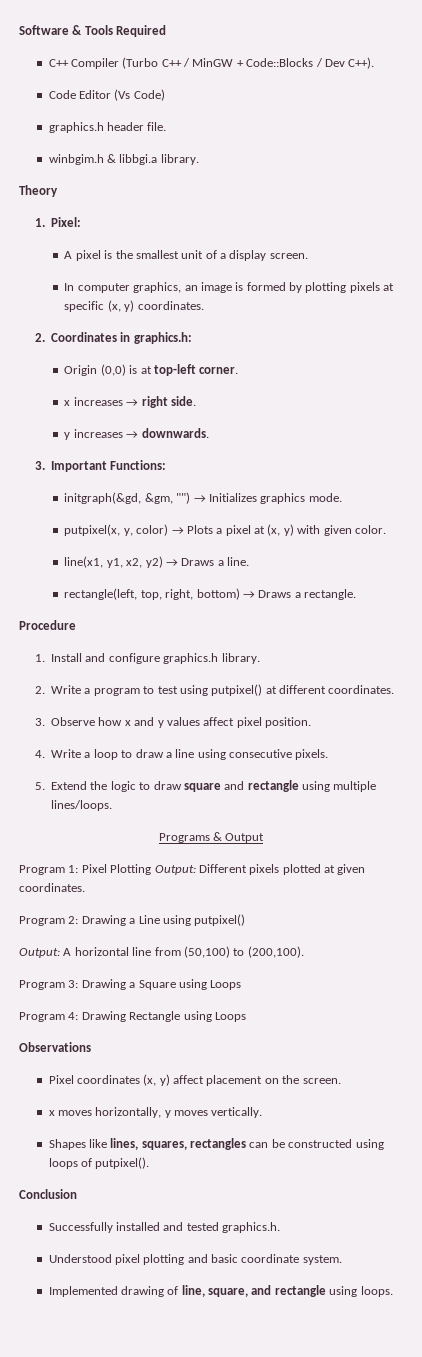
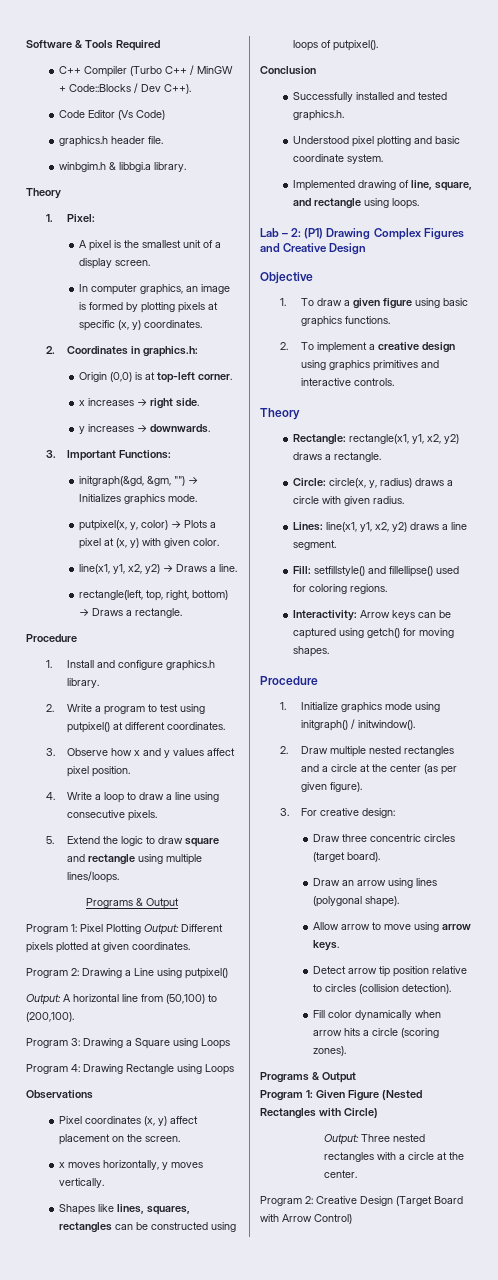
+ Lab – 2: (P1) Drawing Complex Figures and Creative Design
+ Objective
+ 1. To draw a given figure using basic graphics functions.
+ 2. To implement a creative design using graphics primitives and interactive controls.
+ Theory
+ Rectangle: rectangle(x1, y1, x2, y2) draws a rectangle.
+ Circle: circle(x, y, radius) draws a circle with given radius.
+ Lines: line(x1, y1, x2, y2) draws a line segment.
+ Fill: setfillstyle() and fillellipse() used for coloring regions.
+ Interactivity: Arrow keys can be captured using getch() for moving shapes.
+ Procedure
+ 1. Initialize graphics mode using initgraph() / initwindow().
+ 2. Draw multiple nested rectangles and a circle at the center (as per given figure).
+ 3. For creative design:
+ Draw three concentric circles (target board).
+ Draw an arrow using lines (polygonal shape).
+ Allow arrow to move using arrow keys.
+ Detect arrow tip position relative to circles (collision detection).
+ Fill color dynamically when arrow hits a circle (scoring zones).
+ Programs & Output
+ Program 1: Given Figure (Nested Rectangles with Circle)
+ Output: Three nested rectangles with a circle at the center.
+ Program 2: Creative Design (Target Board with Arrow Control)

